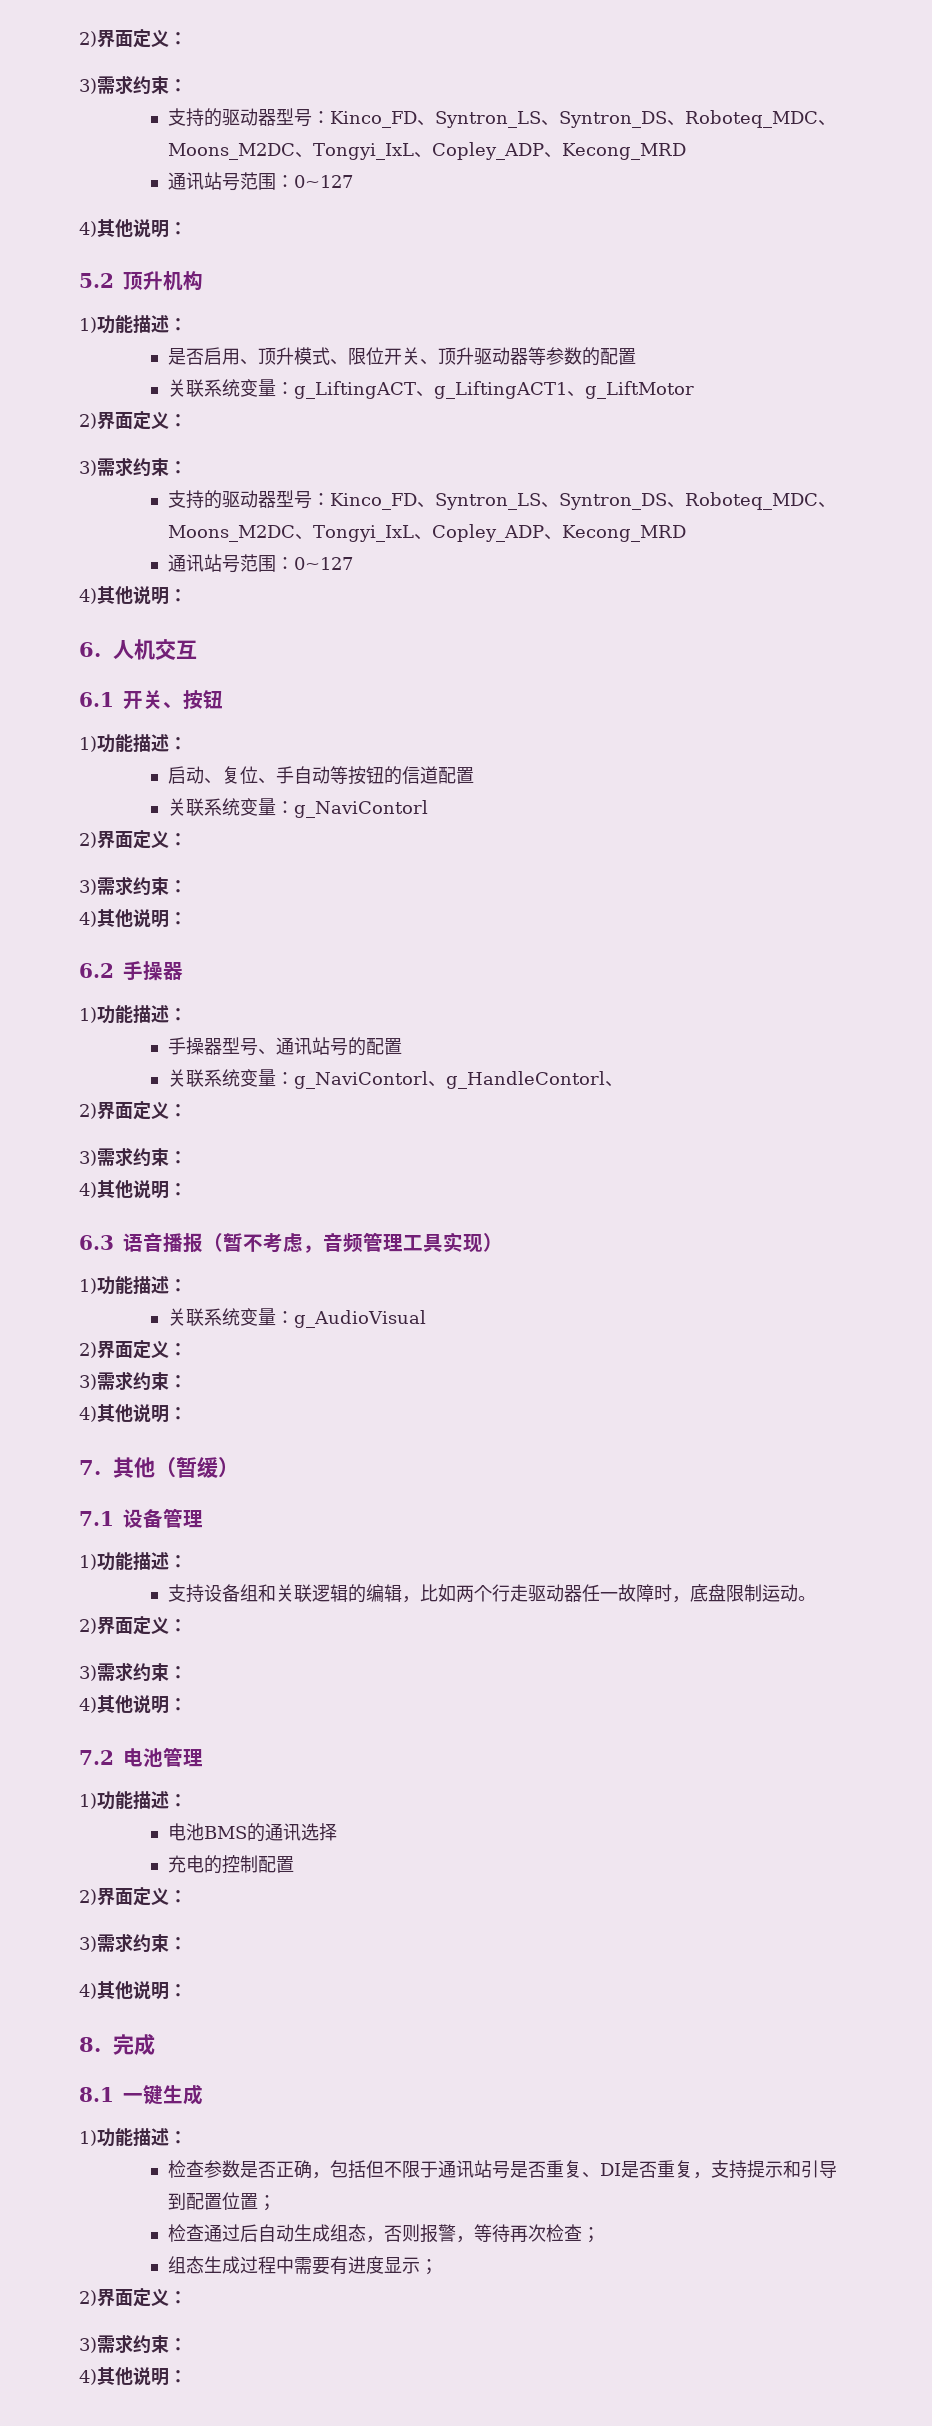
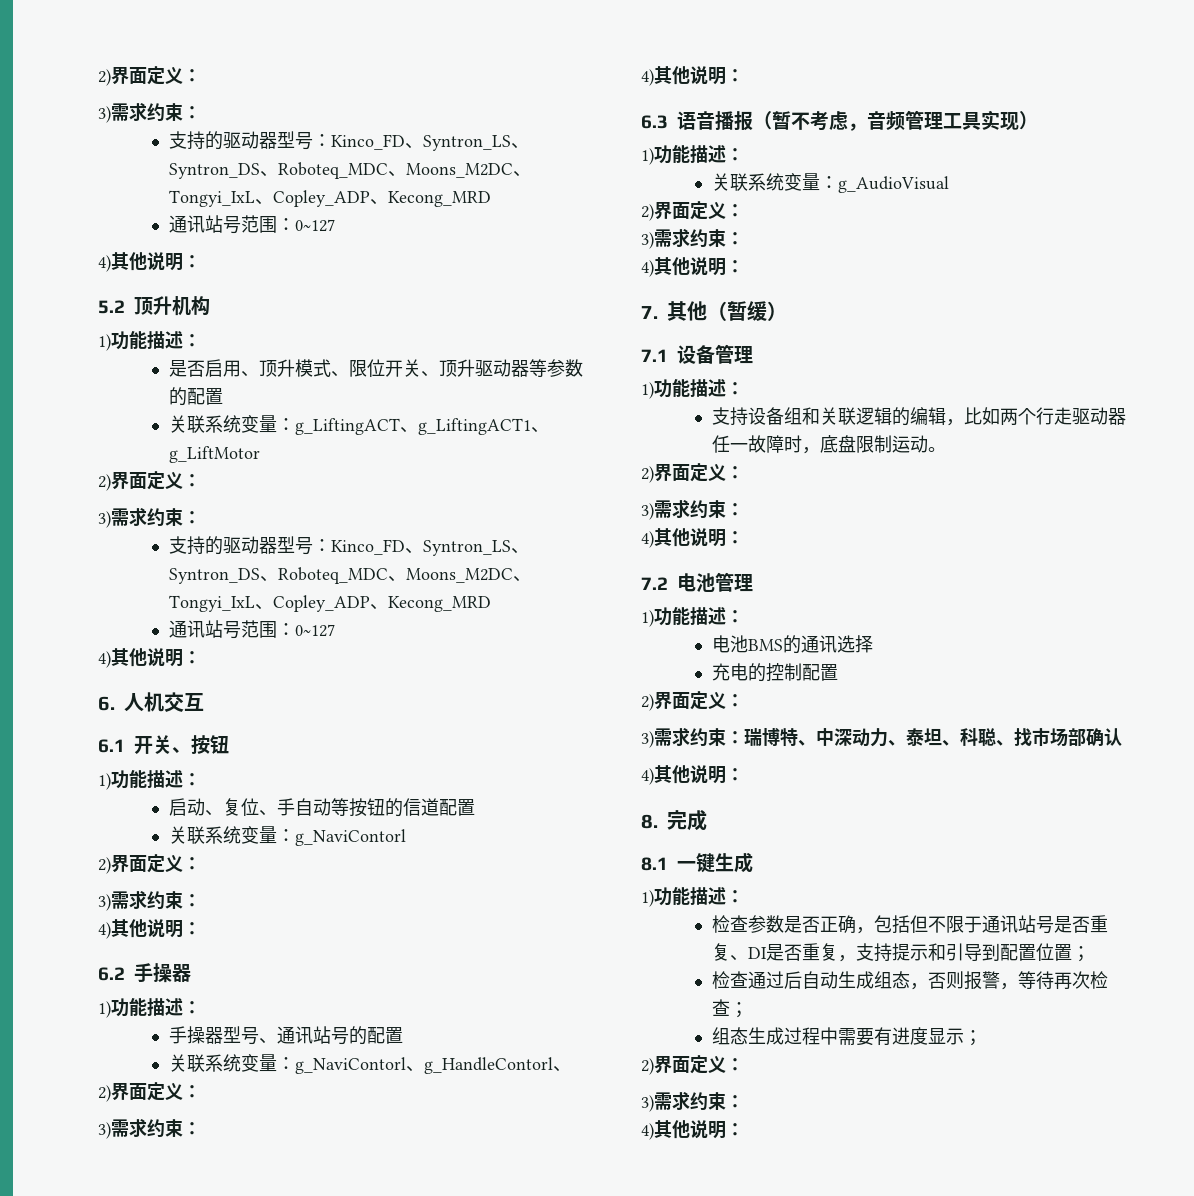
  充电的控制配置
  2)界面定义：
- 3)需求约束：
+ 3)需求约束：瑞博特、中深动力、泰坦、科聪、找市场部确认

